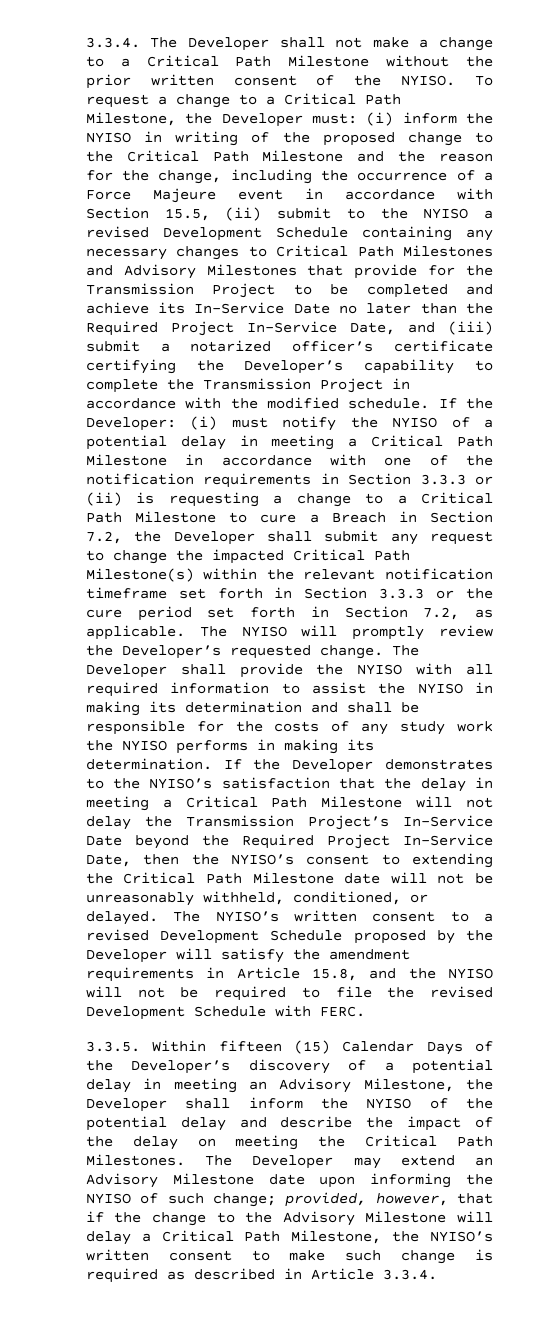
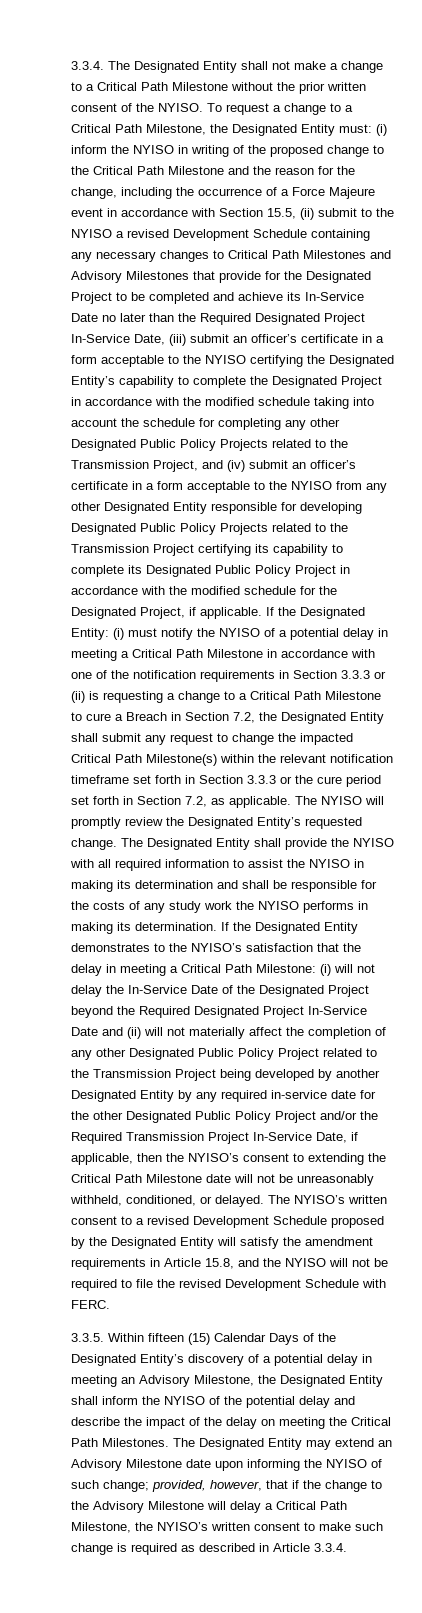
- 3.3.4. The Developer shall not make a change to a Critical Path Milestone without the prior written consent of the NYISO.
+ 3.3.4. The Designated Entity shall not make a change to a Critical Path Milestone without the prior written consent of the NYISO.
- To request a change to a Critical Path Milestone, the Developer must:
+ To request a change to a Critical Path Milestone, the Designated Entity must:
- (i) inform the NYISO in writing of the proposed change to the Critical Path Milestone and the reason for the change, including the occurrence of a Force Majeure event in accordance with Section 15.5, (ii) submit to the NYISO a revised Development Schedule containing any necessary changes to Critical Path Milestones and Advisory Milestones that provide for the Transmission Project to be completed and achieve its In-Service Date no later than the Required Project In-Service Date, and (iii) submit a notarized officer’s certificate certifying the Developer’s capability to complete the Transmission Project in accordance with the modified schedule. If the Developer:
+ (i) inform the NYISO in writing of the proposed change to the Critical Path Milestone and the reason for the change, including the occurrence of a Force Majeure event in accordance with Section 15.5, (ii) submit to the NYISO a revised Development Schedule containing any necessary changes to Critical Path Milestones and Advisory Milestones that provide for the Designated Project to be completed and achieve its In-Service Date no later than the Required Designated Project In-Service Date, (iii) submit an officer’s certificate in a form acceptable to the NYISO certifying the Designated Entity’s capability to complete the Designated Project in accordance with the modified schedule taking into account the schedule for completing any other Designated Public Policy Projects related to the Transmission Project, and (iv) submit an officer’s certificate in a form acceptable to the NYISO from any other Designated Entity responsible for developing Designated Public Policy Projects related to the Transmission Project certifying its capability to complete its Designated Public Policy Project in accordance with the modified schedule for the Designated Project, if applicable. If the Designated Entity:
- (i) must notify the NYISO of a potential delay in meeting a Critical Path Milestone in accordance with one of the notification requirements in Section 3.3.3 or (ii) is requesting a change to a Critical Path Milestone to cure a Breach in Section 7.2, the Developer shall submit any request to change the impacted Critical Path Milestone(s) within the relevant notification timeframe set forth in Section 3.3.3 or the cure period set forth in Section 7.2, as applicable.
+ (i) must notify the NYISO of a potential delay in meeting a Critical Path Milestone in accordance with one of the notification requirements in Section 3.3.3 or (ii) is requesting a change to a Critical Path Milestone to cure a Breach in Section 7.2, the Designated Entity shall submit any request to change the impacted Critical Path Milestone(s) within the relevant notification timeframe set forth in Section 3.3.3 or the cure period set forth in Section 7.2, as applicable.
- The NYISO will promptly review the Developer’s requested change.
+ The NYISO will promptly review the Designated Entity’s requested change.
- The Developer shall provide the NYISO with all required information to assist the NYISO in making its determination and shall be responsible for the costs of any study work the NYISO performs in making its determination.
+ The Designated Entity shall provide the NYISO with all required information to assist the NYISO in making its determination and shall be responsible for the costs of any study work the NYISO performs in making its determination.
- If the Developer demonstrates to the NYISO’s satisfaction that the delay in meeting a Critical Path Milestone will not delay the Transmission Project’s In-Service Date beyond the Required Project In-Service Date, then the NYISO’s consent to extending the Critical Path Milestone date will not be unreasonably withheld, conditioned, or delayed.
+ If the Designated Entity demonstrates to the NYISO’s satisfaction that the delay in meeting a Critical Path Milestone: (i) will not delay the In-Service Date of the Designated Project beyond the Required Designated Project In-Service Date and (ii) will not materially affect the completion of any other Designated Public Policy Project related to the Transmission Project being developed by another Designated Entity by any required in-service date for the other Designated Public Policy Project and/or the Required Transmission Project In-Service Date, if applicable, then the NYISO’s consent to extending the Critical Path Milestone date will not be unreasonably withheld, conditioned, or delayed.
- The NYISO’s written consent to a revised Development Schedule proposed by the Developer will satisfy the amendment requirements in Article 15.8, and the NYISO will not be required to file the revised Development Schedule with FERC.
+ The NYISO’s written consent to a revised Development Schedule proposed by the Designated Entity will satisfy the amendment requirements in Article 15.8, and the NYISO will not be required to file the revised Development Schedule with FERC.
- 3.3.5. Within fifteen (15) Calendar Days of the Developer’s discovery of a potential delay in meeting an Advisory Milestone, the Developer shall inform the NYISO of the potential delay and describe the impact of the delay on meeting the Critical Path Milestones.
+ 3.3.5. Within fifteen (15) Calendar Days of the Designated Entity’s discovery of a potential delay in meeting an Advisory Milestone, the Designated Entity shall inform the NYISO of the potential delay and describe the impact of the delay on meeting the Critical Path Milestones.
- The Developer may extend an Advisory Milestone date upon informing the NYISO of such change; provided, however, that if the change to the Advisory Milestone will delay a Critical Path Milestone, the NYISO’s written consent to make such change is required as described in Article 3.3.4.
+ The Designated Entity may extend an Advisory Milestone date upon informing the NYISO of such change; provided, however, that if the change to the Advisory Milestone will delay a Critical Path Milestone, the NYISO’s written consent to make such change is required as described in Article 3.3.4.

